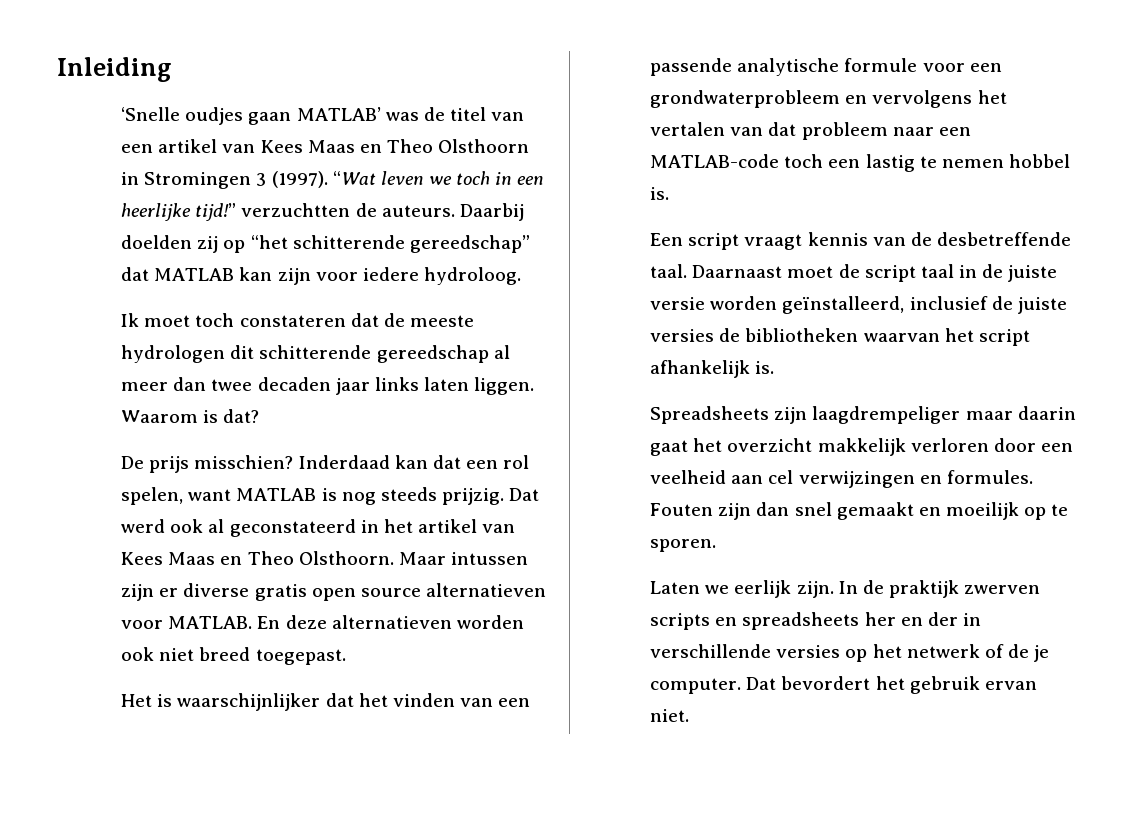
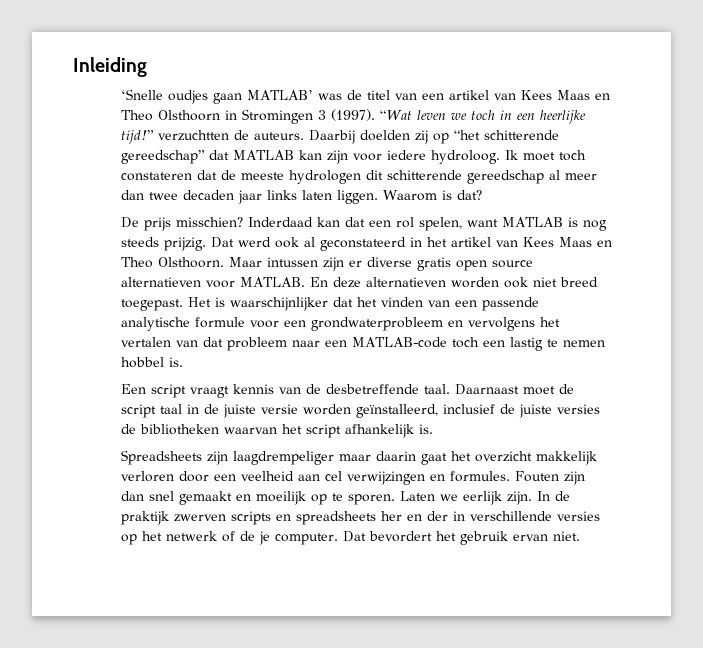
- Daarbij doelden zij op “het schitterende gereedschap” dat MATLAB kan zijn voor iedere hydroloog.
- Ik moet toch constateren dat de meeste hydrologen dit schitterende gereedschap al meer dan twee decaden jaar links laten liggen.
+ Daarbij doelden zij op “het schitterende gereedschap” dat MATLAB kan zijn voor iedere hydroloog. Ik moet toch constateren dat de meeste hydrologen dit schitterende gereedschap al meer dan twee decaden jaar links laten liggen.
- En deze alternatieven worden ook niet breed toegepast.
- Het is waarschijnlijker dat het vinden van een passende analytische formule voor een grondwaterprobleem en vervolgens het vertalen van dat probleem naar een MATLAB-code toch een lastig te nemen hobbel is.
+ En deze alternatieven worden ook niet breed toegepast. Het is waarschijnlijker dat het vinden van een passende analytische formule voor een grondwaterprobleem en vervolgens het vertalen van dat probleem naar een MATLAB-code toch een lastig te nemen hobbel is.
- Fouten zijn dan snel gemaakt en moeilijk op te sporen.
- Laten we eerlijk zijn.
+ Fouten zijn dan snel gemaakt en moeilijk op te sporen. Laten we eerlijk zijn.

